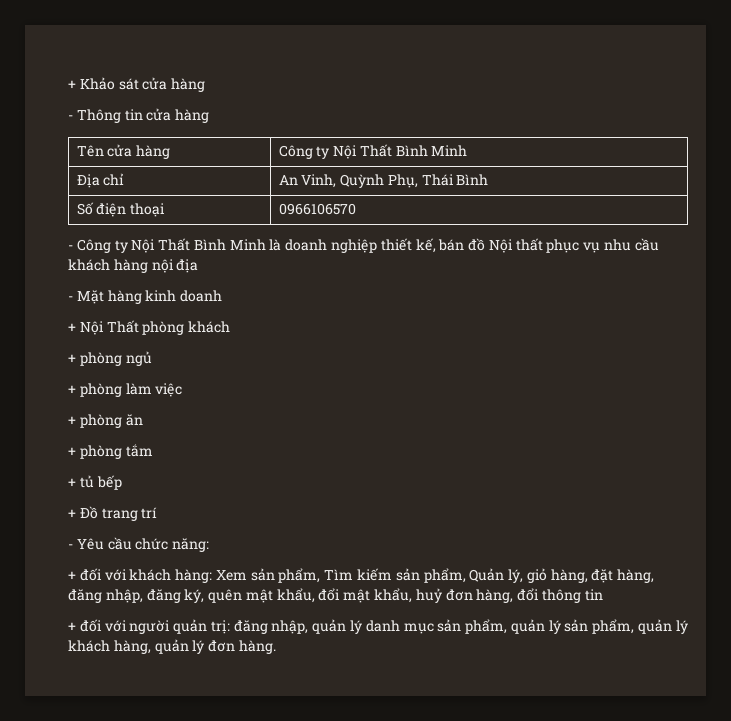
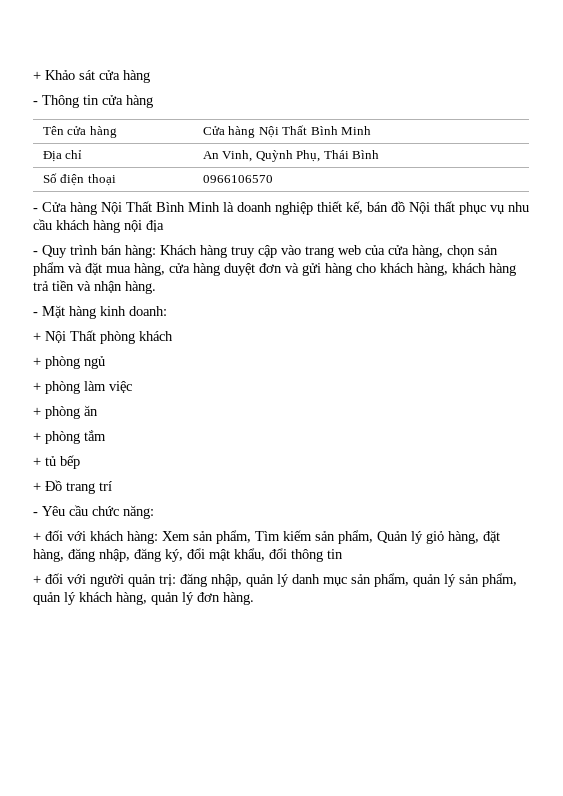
- Tên cửa hàng | Công ty Nội Thất Bình Minh
+ Tên cửa hàng | Cửa hàng Nội Thất Bình Minh
- - Công ty Nội Thất Bình Minh là doanh nghiệp thiết kế, bán đồ Nội thất phục vụ nhu cầu khách hàng nội địa
+ - Cửa hàng Nội Thất Bình Minh là doanh nghiệp thiết kế, bán đồ Nội thất phục vụ nhu cầu khách hàng nội địa
+ - Quy trình bán hàng: Khách hàng truy cập vào trang web của cửa hàng, chọn sản phẩm và đặt mua hàng, cửa hàng duyệt đơn và gửi hàng cho khách hàng, khách hàng trả tiền và nhận hàng.
- - Mặt hàng kinh doanh
+ - Mặt hàng kinh doanh:
- + đối với khách hàng: Xem sản phẩm, Tìm kiếm sản phẩm, Quản lý, giỏ hàng, đặt hàng, đăng nhập, đăng ký, quên mật khẩu, đổi mật khẩu, huỷ đơn hàng, đổi thông tin
+ + đối với khách hàng: Xem sản phẩm, Tìm kiếm sản phẩm, Quản lý giỏ hàng, đặt hàng, đăng nhập, đăng ký, đổi mật khẩu, đổi thông tin

